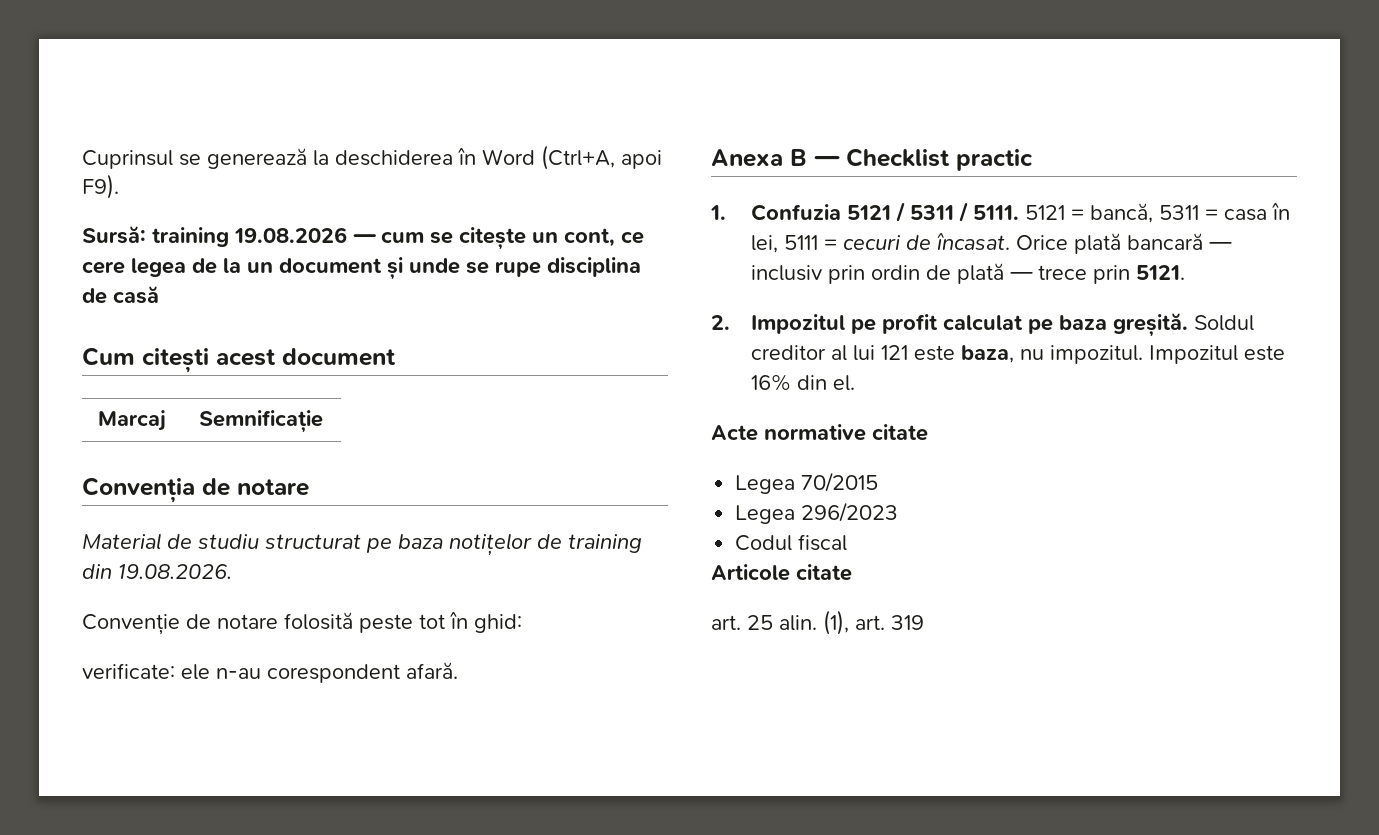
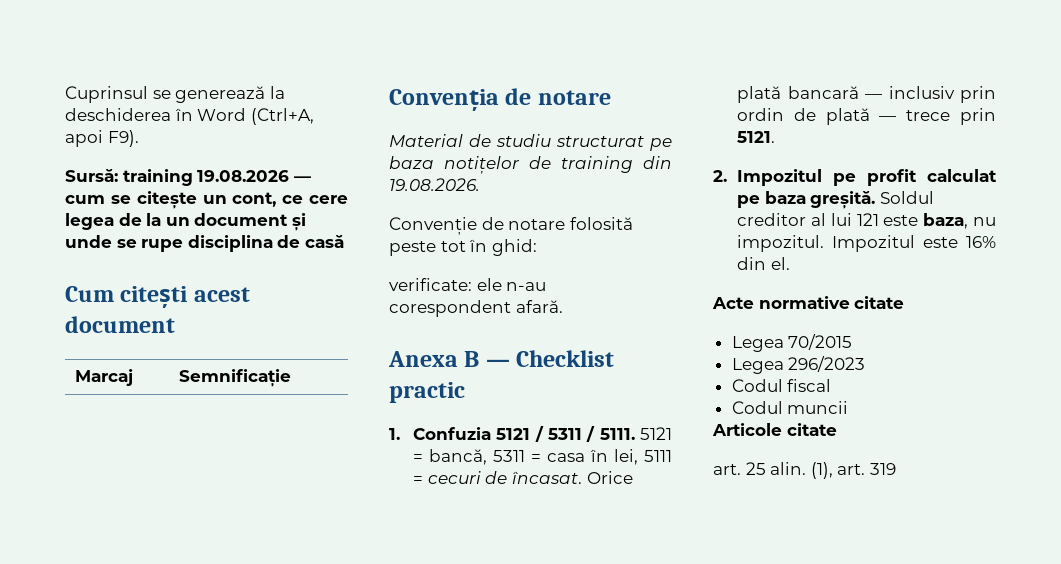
+ Codul muncii

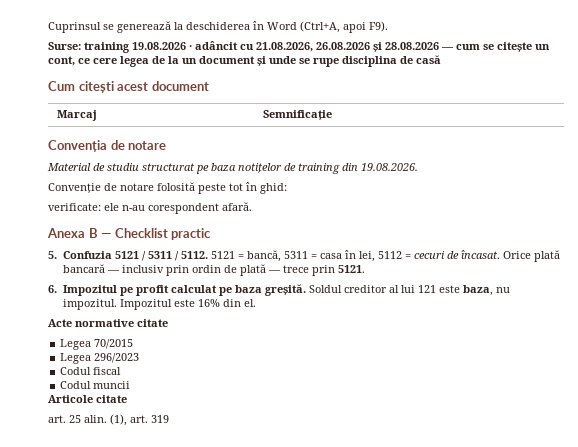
- Sursă: training 19.08.2026 — cum se citește un cont, ce cere legea de la un document și unde se rupe disciplina de casă
+ Surse: training 19.08.2026 · adâncit cu 21.08.2026, 26.08.2026 și 28.08.2026 — cum se citește un cont, ce cere legea de la un document și unde se rupe disciplina de casă
- 1. Confuzia 5121 / 5311 / 5111.
+ 5. Confuzia 5121 / 5311 / 5112.
- 5121 = bancă, 5311 = casa în lei, 5111 = cecuri de încasat.
+ 5121 = bancă, 5311 = casa în lei, 5112 = cecuri de încasat.
- 2. Impozitul pe profit calculat pe baza greșită.
+ 6. Impozitul pe profit calculat pe baza greșită.

